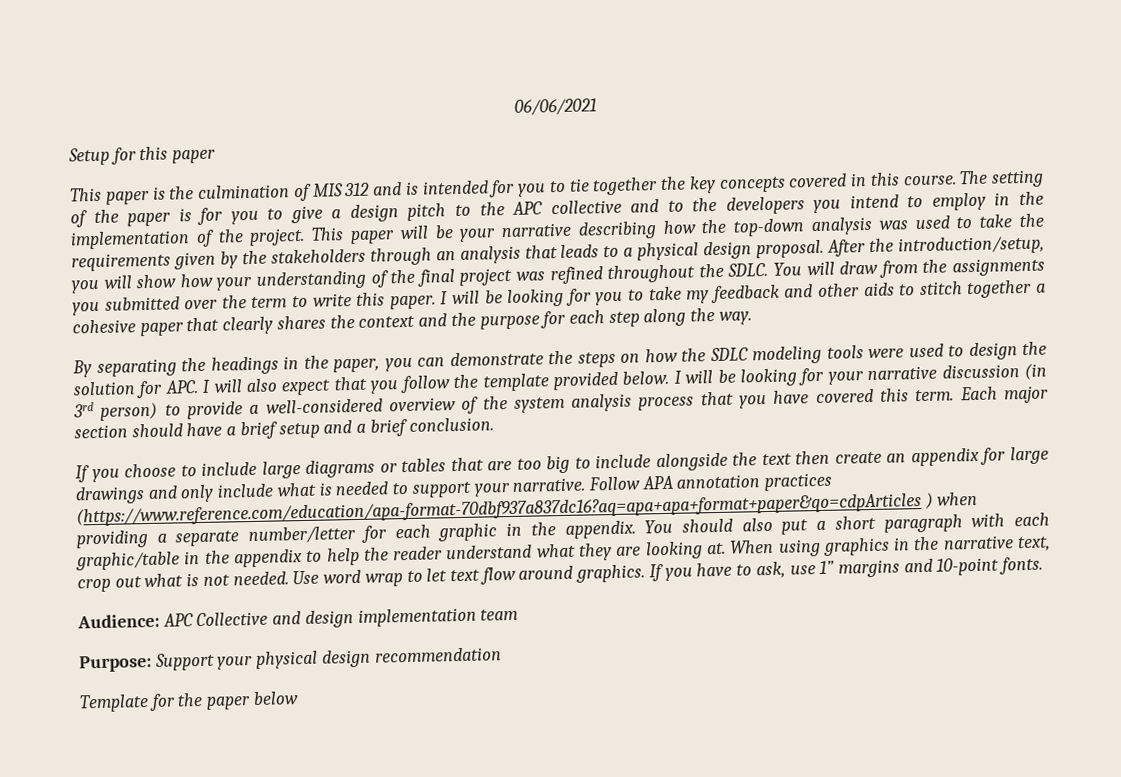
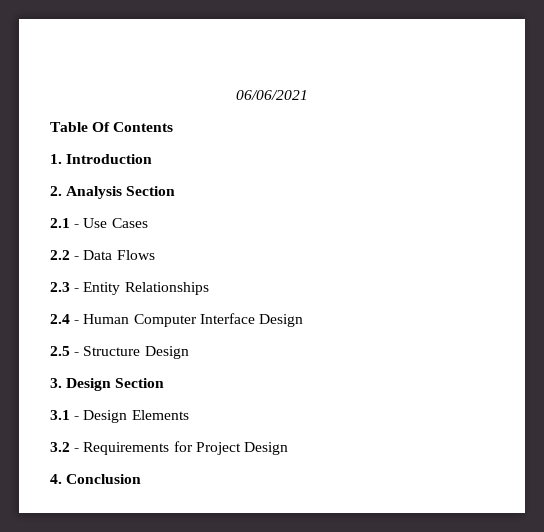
- Setup for this paper
- This paper is the culmination of MIS 312 and is intended for you to tie together the key concepts covered in this course. The setting of the paper is for you to give a design pitch to the APC collective and to the developers you intend to employ in the implementation of the project. This paper will be your narrative describing how the top-down analysis was used to take the requirements given by the stakeholders through an analysis that leads to a physical design proposal. After the introduction/setup, you will show how your understanding of the final project was refined throughout the SDLC. You will draw from the assignments you submitted over the term to write this paper. I will be looking for you to take my feedback and other aids to stitch together a cohesive paper that clearly shares the context and the purpose for each step along the way.
- By separating the headings in the paper, you can demonstrate the steps on how the SDLC modeling tools were used to design the solution for APC. I will also expect that you follow the template provided below. I will be looking for your narrative discussion (in 3rd person) to provide a well-considered overview of the system analysis process that you have covered this term. Each major section should have a brief setup and a brief conclusion.
- If you choose to include large diagrams or tables that are too big to include alongside the text then create an appendix for large drawings and only include what is needed to support your narrative. Follow APA annotation practices (https://www.reference.com/education/apa-format-70dbf937a837dc16?aq=apa+apa+format+paper&qo=cdpArticles ) when providing a separate number/letter for each graphic in the appendix. You should also put a short paragraph with each graphic/table in the appendix to help the reader understand what they are looking at. When using graphics in the narrative text, crop out what is not needed. Use word wrap to let text flow around graphics. If you have to ask, use 1” margins and 10-point fonts.
- Audience: APC Collective and design implementation team
- Purpose: Support your physical design recommendation
- Template for the paper below
+ Table Of Contents
+ 1. Introduction
+ 2. Analysis Section
+ 2.1 - Use Cases
+ 2.2 - Data Flows
+ 2.3 - Entity Relationships
+ 2.4 - Human Computer Interface Design
+ 2.5 - Structure Design
+ 3. Design Section
+ 3.1 - Design Elements
+ 3.2 - Requirements for Project Design
+ 4. Conclusion

